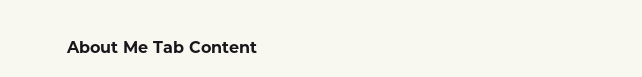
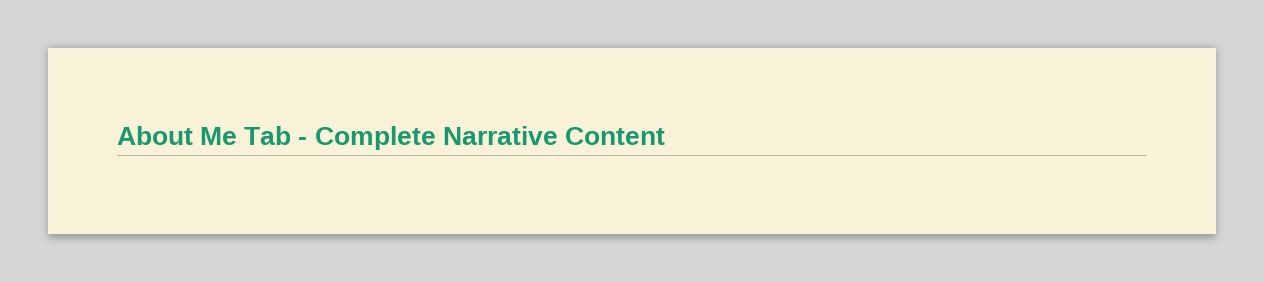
- About Me Tab Content
+ About Me Tab - Complete Narrative Content

